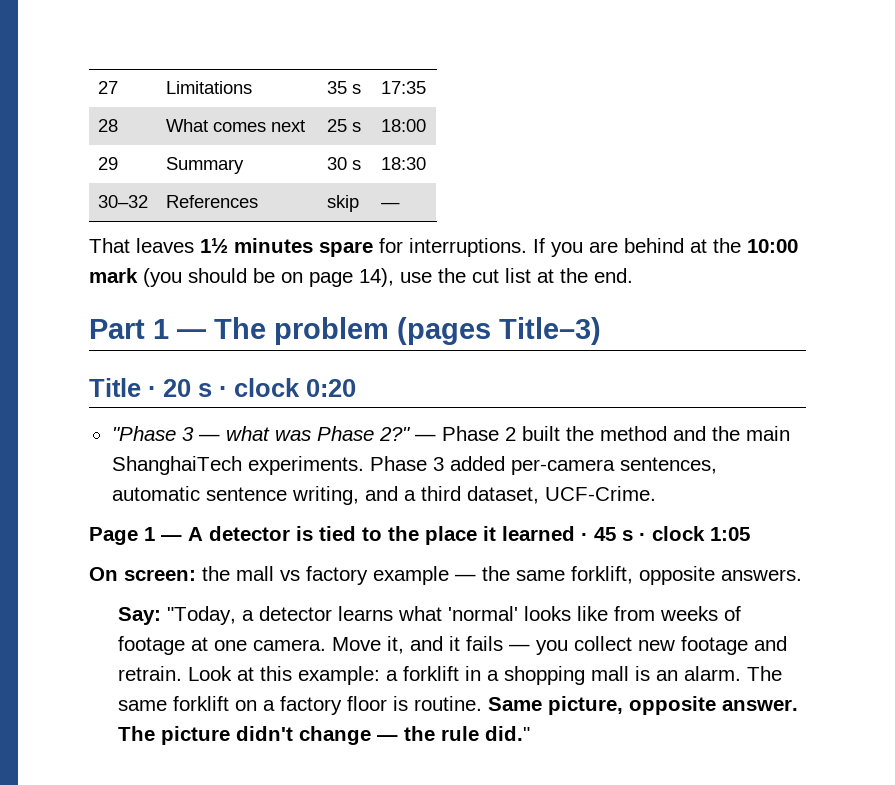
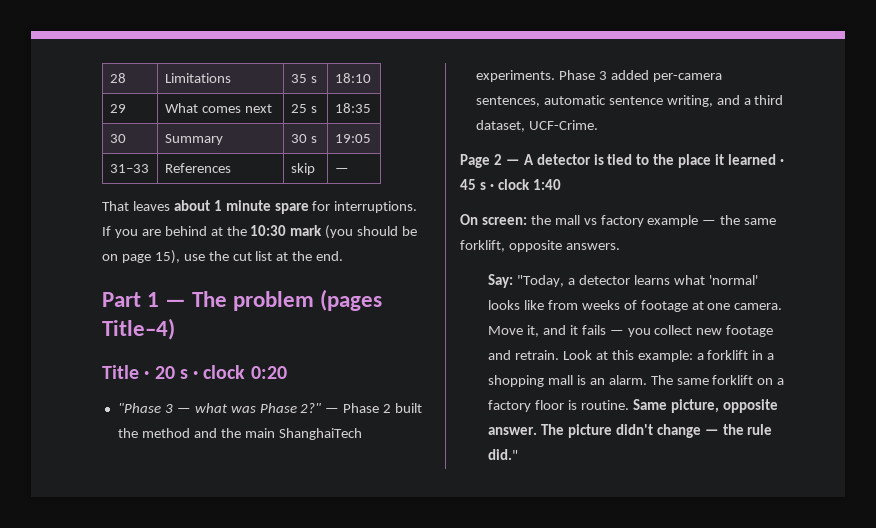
- 27 | Limitations | 35 s | 17:35
- 28 | What comes next | 25 s | 18:00
- 29 | Summary | 30 s | 18:30
- 30–32 | References | skip | —
+ 28 | Limitations | 35 s | 18:10
+ 29 | What comes next | 25 s | 18:35
+ 30 | Summary | 30 s | 19:05
+ 31–33 | References | skip | —
- That leaves 1½ minutes spare for interruptions.
+ That leaves about 1 minute spare for interruptions.
- If you are behind at the 10:00 mark (you should be on page 14), use the cut list at the end.
+ If you are behind at the 10:30 mark (you should be on page 15), use the cut list at the end.
- Part 1 — The problem (pages Title–3)
+ Part 1 — The problem (pages Title–4)
- Page 1 — A detector is tied to the place it learned · 45 s · clock 1:05
+ Page 2 — A detector is tied to the place it learned · 45 s · clock 1:40

